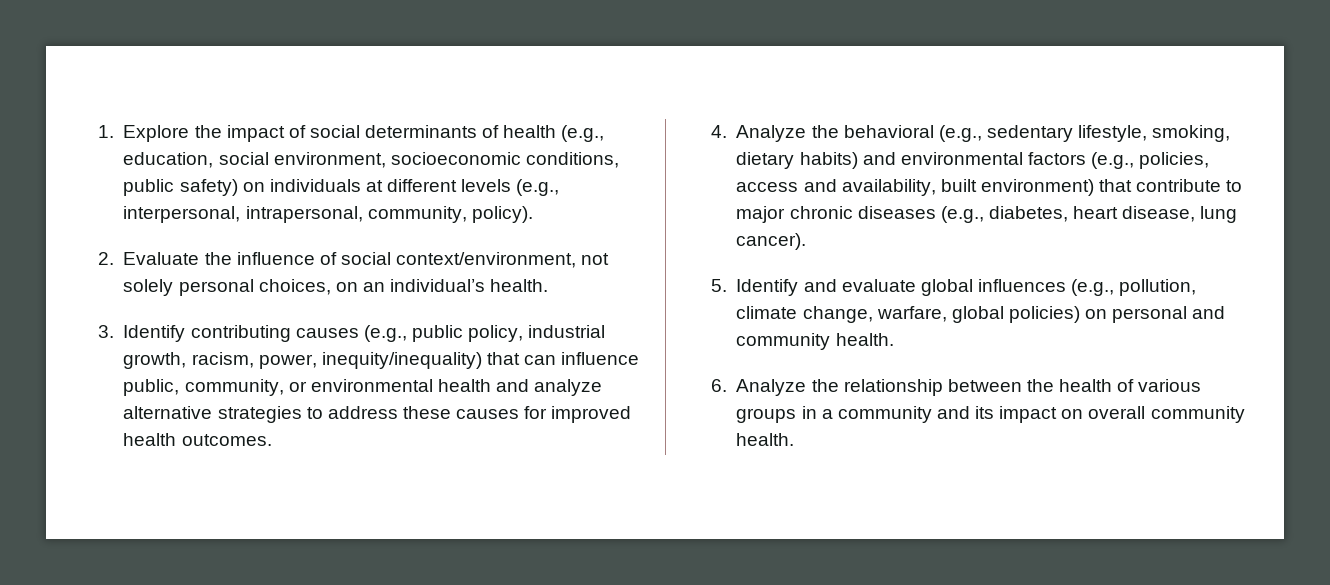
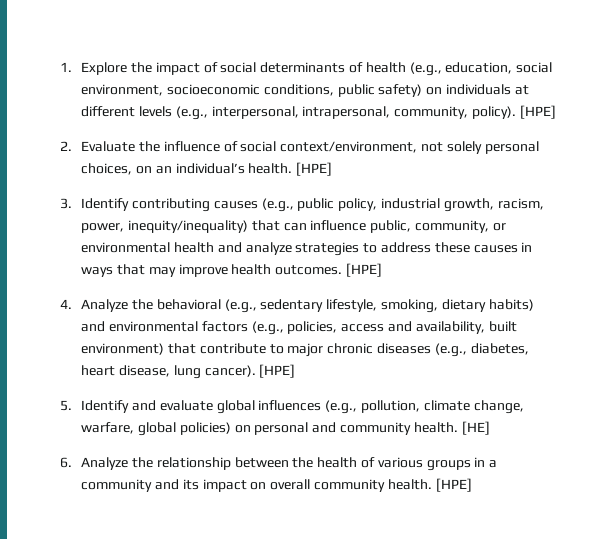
- 1. Explore the impact of social determinants of health (e.g., education, social environment, socioeconomic conditions, public safety) on individuals at different levels (e.g., interpersonal, intrapersonal, community, policy).
+ 1. Explore the impact of social determinants of health (e.g., education, social environment, socioeconomic conditions, public safety) on individuals at different levels (e.g., interpersonal, intrapersonal, community, policy). [HPE]
- 2. Evaluate the influence of social context/environment, not solely personal choices, on an individual’s health.
+ 2. Evaluate the influence of social context/environment, not solely personal choices, on an individual’s health. [HPE]
- 3. Identify contributing causes (e.g., public policy, industrial growth, racism, power, inequity/inequality) that can influence public, community, or environmental health and analyze alternative strategies to address these causes for improved health outcomes.
+ 3. Identify contributing causes (e.g., public policy, industrial growth, racism, power, inequity/inequality) that can influence public, community, or environmental health and analyze strategies to address these causes in ways that may improve health outcomes. [HPE]
- 4. Analyze the behavioral (e.g., sedentary lifestyle, smoking, dietary habits) and environmental factors (e.g., policies, access and availability, built environment) that contribute to major chronic diseases (e.g., diabetes, heart disease, lung cancer).
+ 4. Analyze the behavioral (e.g., sedentary lifestyle, smoking, dietary habits) and environmental factors (e.g., policies, access and availability, built environment) that contribute to major chronic diseases (e.g., diabetes, heart disease, lung cancer). [HPE]
+ [HE]
- 6. Analyze the relationship between the health of various groups in a community and its impact on overall community health.
+ 6. Analyze the relationship between the health of various groups in a community and its impact on overall community health. [HPE]

